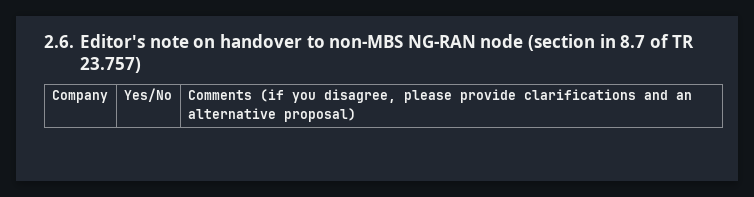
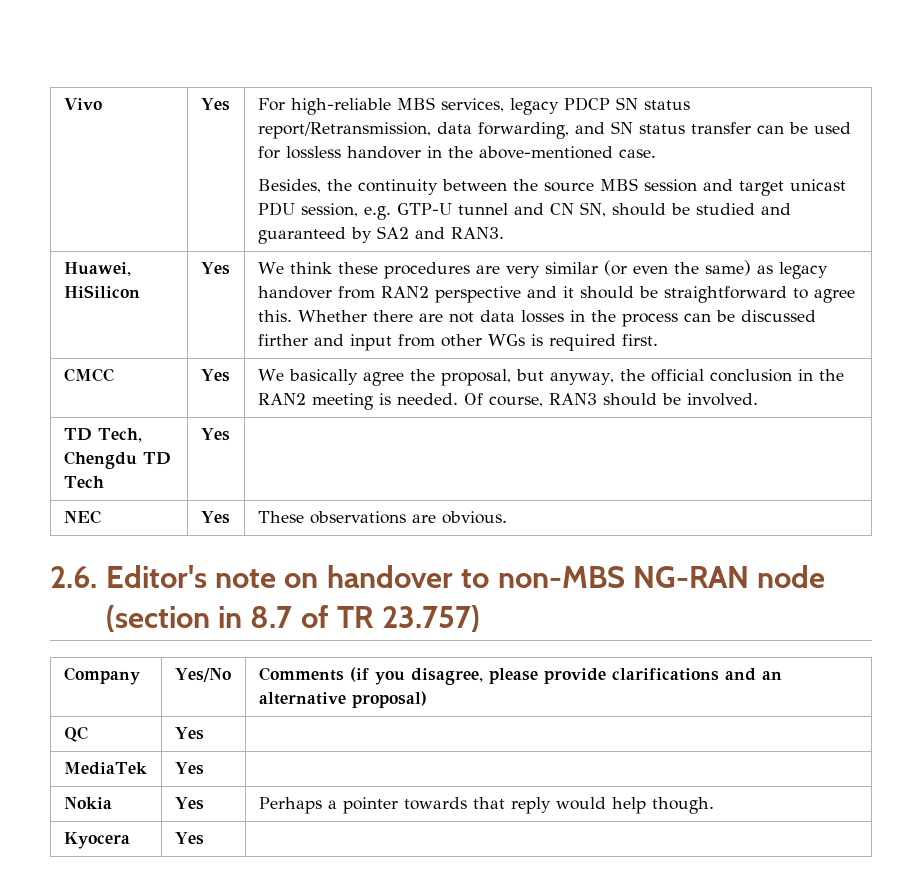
+ Vivo | Yes | For high-reliable MBS services, legacy PDCP SN status report/Retransmission, data forwarding, and SN status transfer can be used for lossless handover in the above-mentioned case.
+ Besides, the continuity between the source MBS session and target unicast PDU session, e.g. GTP-U tunnel and CN SN, should be studied and guaranteed by SA2 and RAN3.
+ Huawei, HiSilicon | Yes | We think these procedures are very similar (or even the same) as legacy handover from RAN2 perspective and it should be straightforward to agree this. Whether there are not data losses in the process can be discussed firther and input from other WGs is required first.
+ CMCC | Yes | We basically agree the proposal, but anyway, the official conclusion in the RAN2 meeting is needed. Of course, RAN3 should be involved.
+ TD Tech, Chengdu TD Tech | Yes |
+ NEC | Yes | These observations are obvious.
+ QC | Yes |
+ MediaTek | Yes |
+ Nokia | Yes | Perhaps a pointer towards that reply would help though.
+ Kyocera | Yes |

